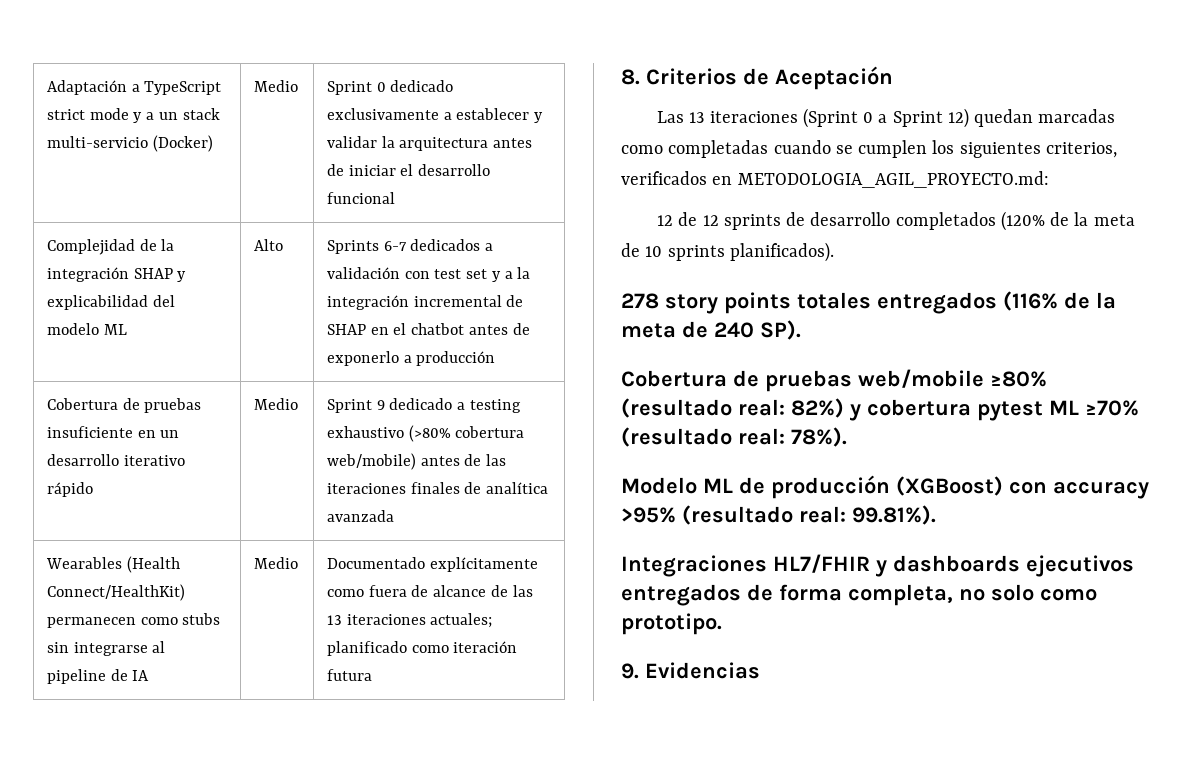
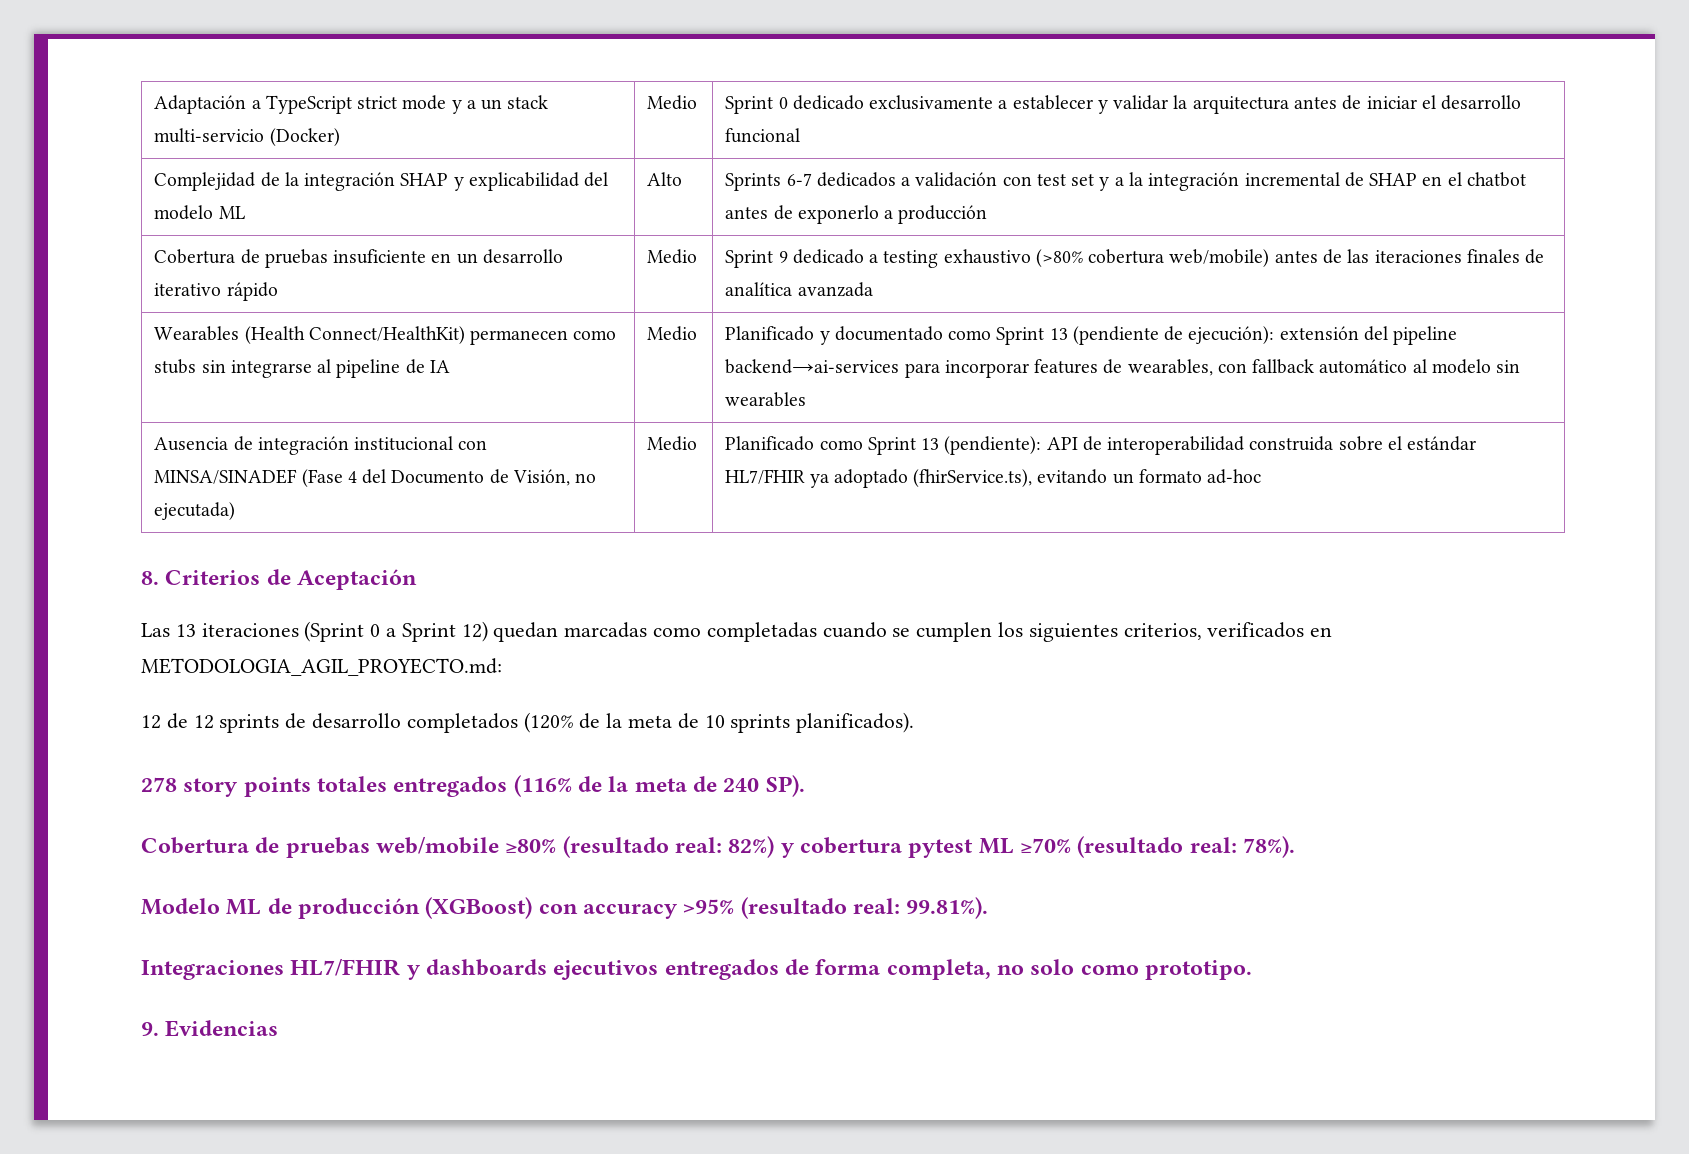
- Wearables (Health Connect/HealthKit) permanecen como stubs sin integrarse al pipeline de IA | Medio | Documentado explícitamente como fuera de alcance de las 13 iteraciones actuales; planificado como iteración futura
+ Wearables (Health Connect/HealthKit) permanecen como stubs sin integrarse al pipeline de IA | Medio | Planificado y documentado como Sprint 13 (pendiente de ejecución): extensión del pipeline backend→ai-services para incorporar features de wearables, con fallback automático al modelo sin wearables
+ Ausencia de integración institucional con MINSA/SINADEF (Fase 4 del Documento de Visión, no ejecutada) | Medio | Planificado como Sprint 13 (pendiente): API de interoperabilidad construida sobre el estándar HL7/FHIR ya adoptado (fhirService.ts), evitando un formato ad-hoc

